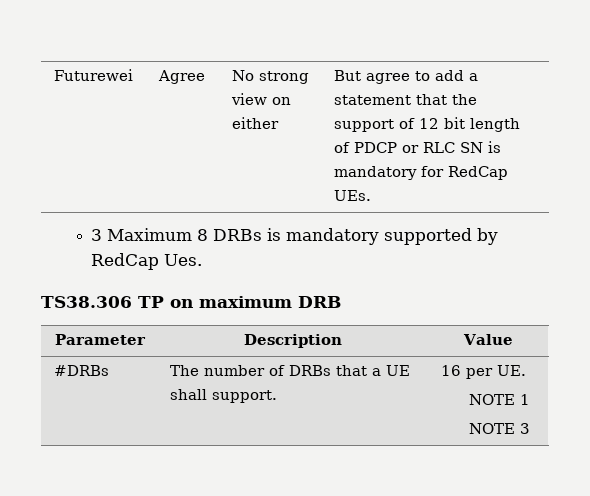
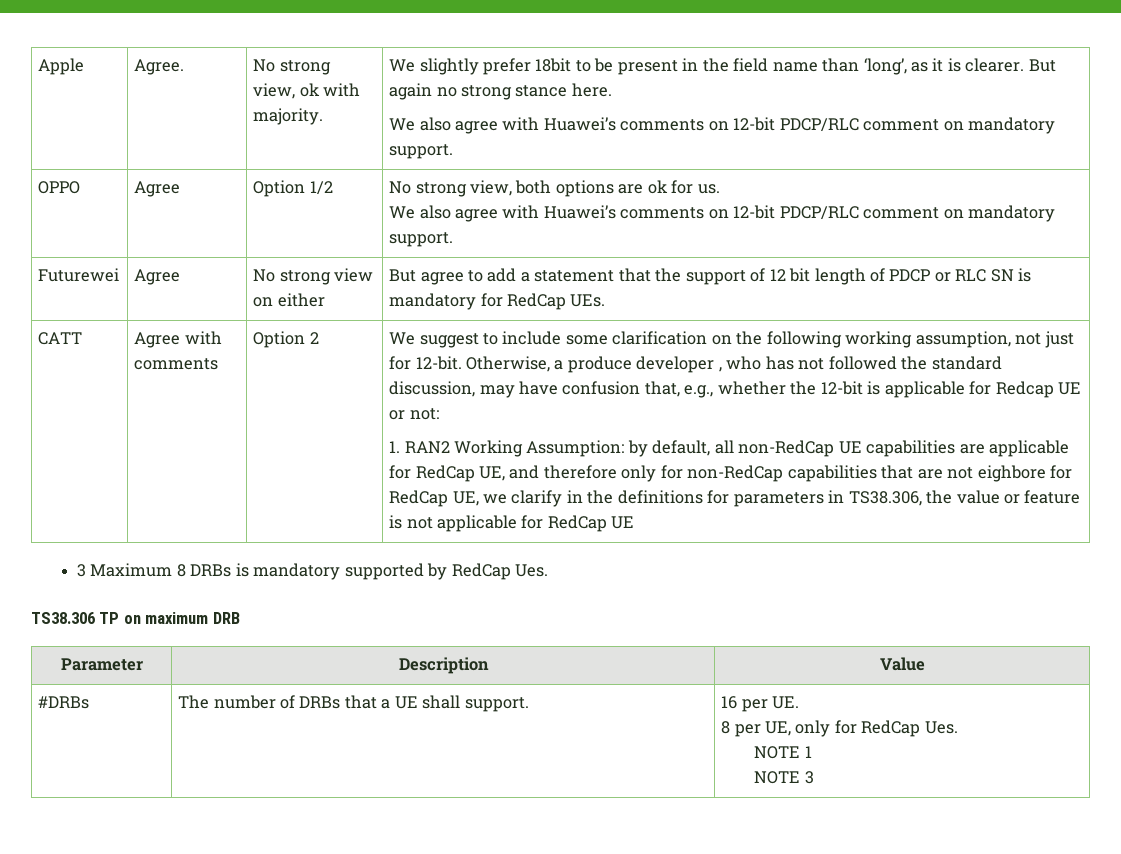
+ Apple | Agree. | No strong view, ok with majority. | We slightly prefer 18bit to be present in the field name than ‘long’, as it is clearer. But again no strong stance here.
+ We also agree with Huawei’s comments on 12-bit PDCP/RLC comment on mandatory support.
+ OPPO | Agree | Option 1/2 | No strong view, both options are ok for us.
+ We also agree with Huawei’s comments on 12-bit PDCP/RLC comment on mandatory support.
+ CATT | Agree with comments | Option 2 | We suggest to include some clarification on the following working assumption, not just for 12-bit. Otherwise, a produce developer , who has not followed the standard discussion, may have confusion that, e.g., whether the 12-bit is applicable for Redcap UE or not:
+ 1. RAN2 Working Assumption: by default, all non-RedCap UE capabilities are applicable for RedCap UE, and therefore only for non-RedCap capabilities that are not eighbore for RedCap UE, we clarify in the definitions for parameters in TS38.306, the value or feature is not applicable for RedCap UE
  #DRBs | The number of DRBs that a UE shall support. | 16 per UE.
+ 8 per UE, only for RedCap Ues.

